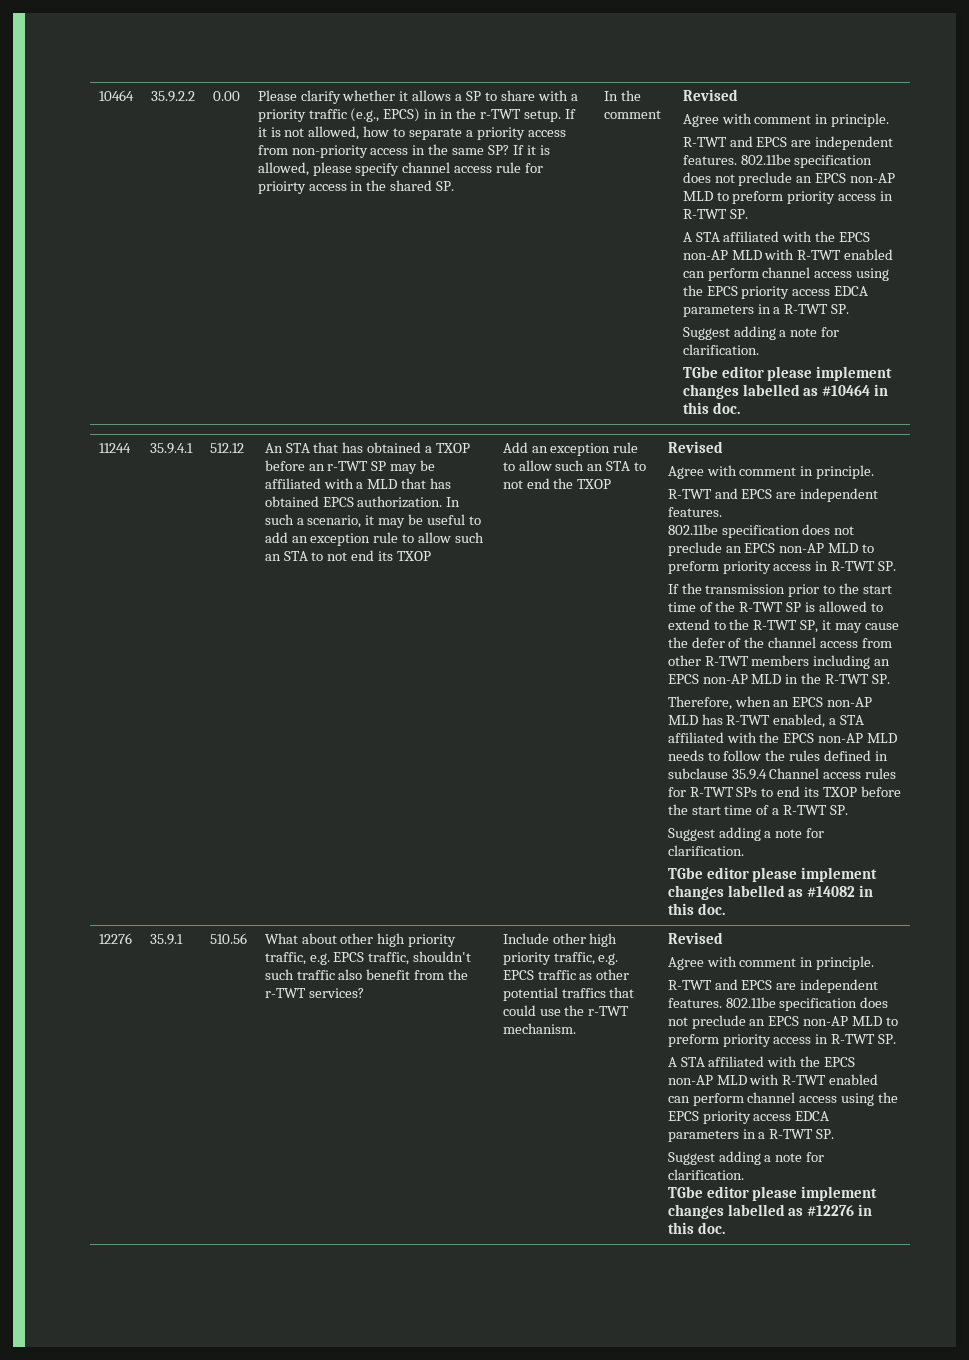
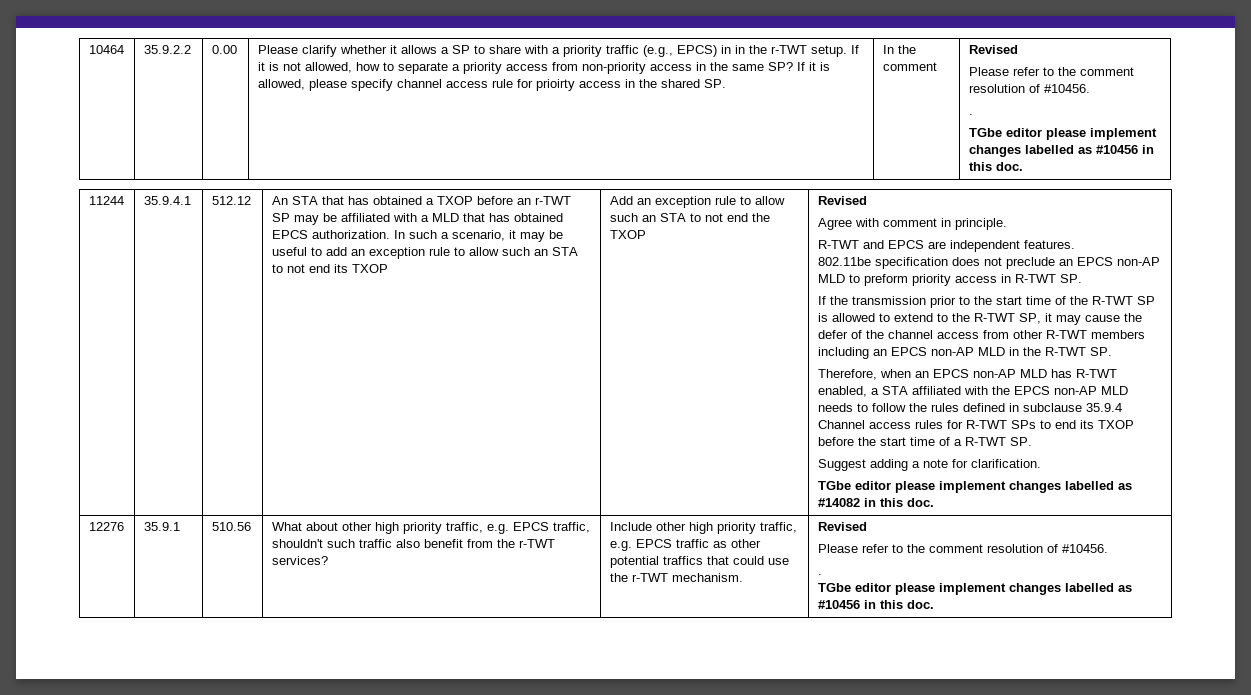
  In the comment | Revised
- Agree with comment in principle.
- R-TWT and EPCS are independent features. 802.11be specification does not preclude an EPCS non-AP MLD to preform priority access in R-TWT SP.
- A STA affiliated with the EPCS non-AP MLD with R-TWT enabled can perform channel access using the EPCS priority access EDCA parameters in a R-TWT SP.
- Suggest adding a note for clarification.
- TGbe editor please implement changes labelled as #10464 in this doc.
+ Please refer to the comment resolution of #10456.
+ .
+ TGbe editor please implement changes labelled as #10456 in this doc.
  Include other high priority traffic, e.g. EPCS traffic as other potential traffics that could use the r-TWT mechanism. | Revised
- Agree with comment in principle.
- R-TWT and EPCS are independent features. 802.11be specification does not preclude an EPCS non-AP MLD to preform priority access in R-TWT SP.
- A STA affiliated with the EPCS non-AP MLD with R-TWT enabled can perform channel access using the EPCS priority access EDCA parameters in a R-TWT SP.
- Suggest adding a note for clarification.
- TGbe editor please implement changes labelled as #12276 in this doc.
+ Please refer to the comment resolution of #10456.
+ .
+ TGbe editor please implement changes labelled as #10456 in this doc.

